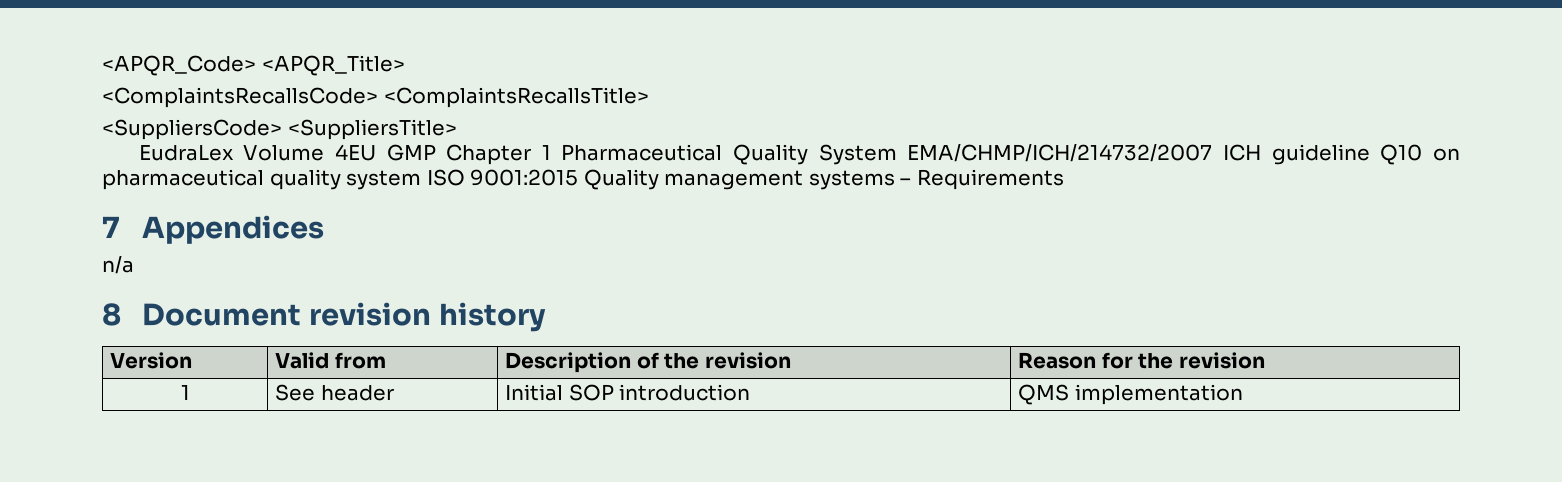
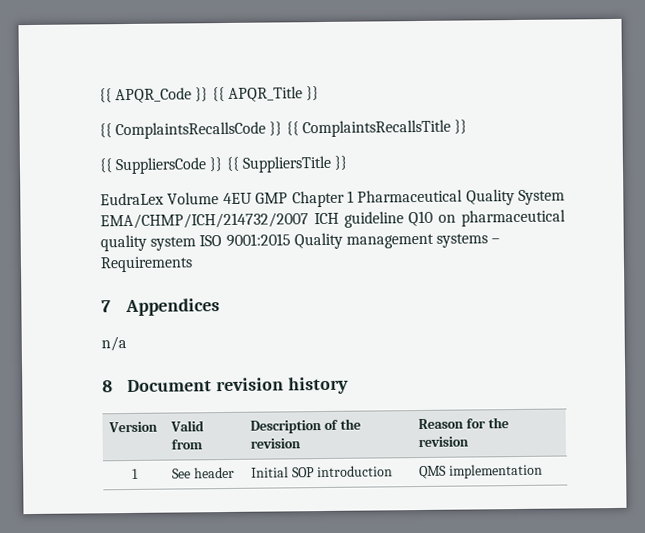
- <APQR_Code> <APQR_Title>
- <ComplaintsRecallsCode> <ComplaintsRecallsTitle>
- <SuppliersCode> <SuppliersTitle>
+ {{ APQR_Code }} {{ APQR_Title }}
+ {{ ComplaintsRecallsCode }} {{ ComplaintsRecallsTitle }}
+ {{ SuppliersCode }} {{ SuppliersTitle }}

